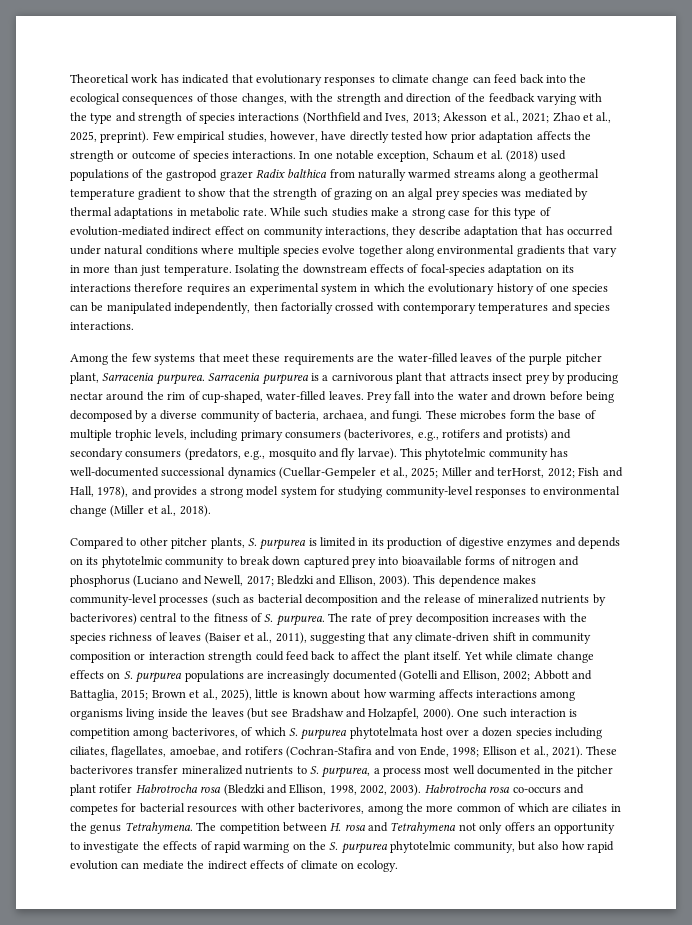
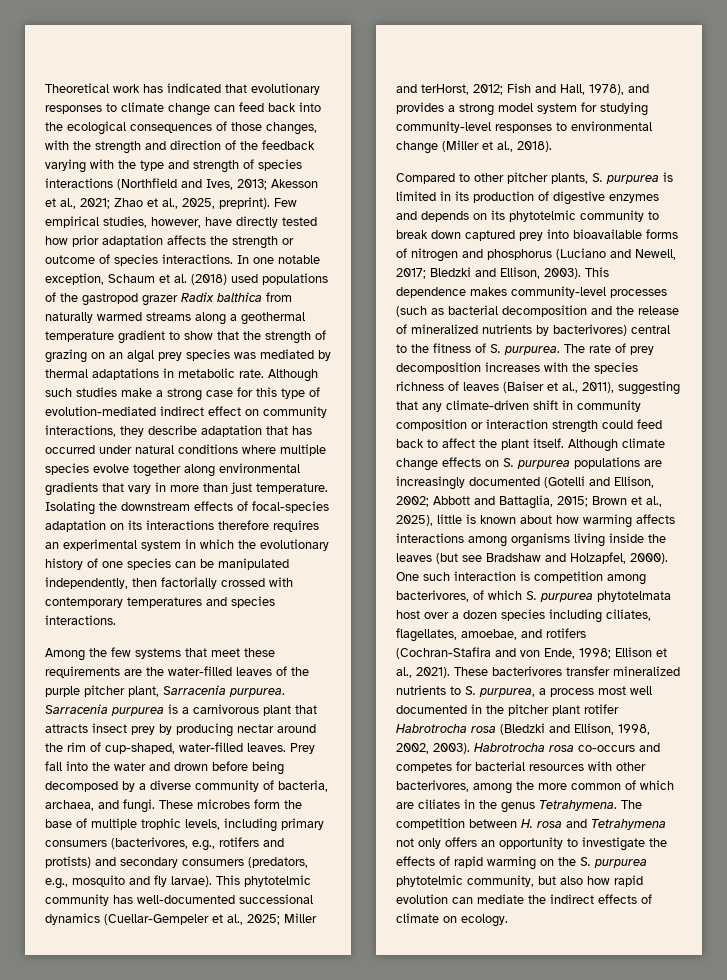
- While such studies make a strong case for this type of evolution-mediated indirect effect on community interactions, they describe adaptation that has occurred under natural conditions where multiple species evolve together along environmental gradients that vary in more than just temperature.
+ Although such studies make a strong case for this type of evolution-mediated indirect effect on community interactions, they describe adaptation that has occurred under natural conditions where multiple species evolve together along environmental gradients that vary in more than just temperature.
- Yet while climate change effects on S. purpurea populations are increasingly documented (Gotelli and Ellison, 2002; Abbott and Battaglia, 2015; Brown et al., 2025), little is known about how warming affects interactions among organisms living inside the leaves (but see Bradshaw and Holzapfel, 2000).
+ Although climate change effects on S. purpurea populations are increasingly documented (Gotelli and Ellison, 2002; Abbott and Battaglia, 2015; Brown et al., 2025), little is known about how warming affects interactions among organisms living inside the leaves (but see Bradshaw and Holzapfel, 2000).

